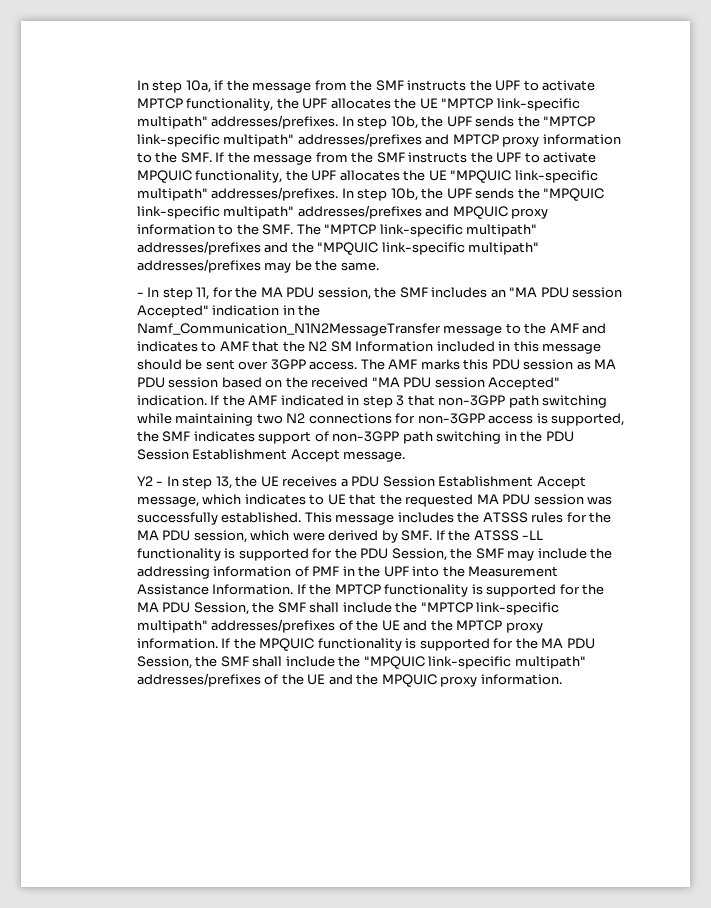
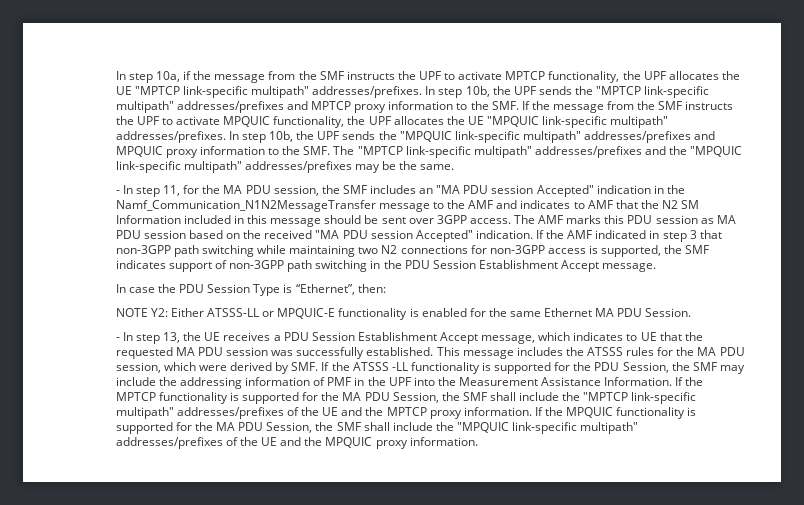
- Y2 - In step 13, the UE receives a PDU Session Establishment Accept message, which indicates to UE that the requested MA PDU session was successfully established.
+ In case the PDU Session Type is “Ethernet”, then:
+ NOTE Y2: Either ATSSS-LL or MPQUIC-E functionality is enabled for the same Ethernet MA PDU Session.
+ - In step 13, the UE receives a PDU Session Establishment Accept message, which indicates to UE that the requested MA PDU session was successfully established.

